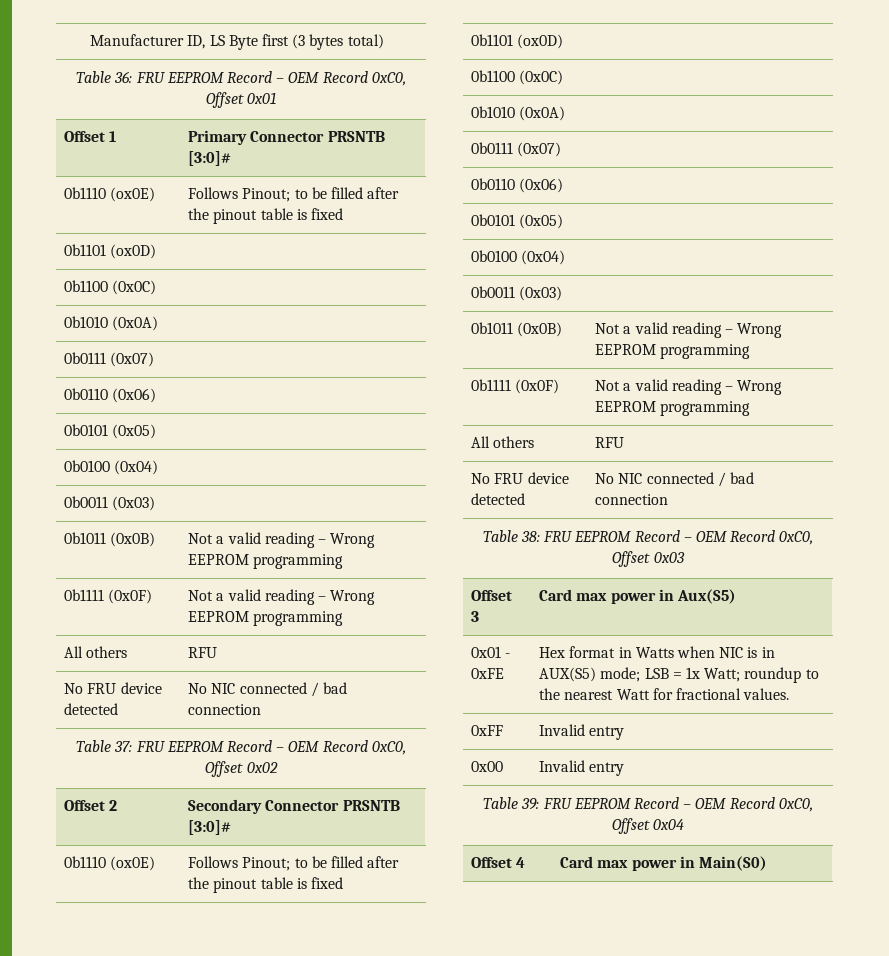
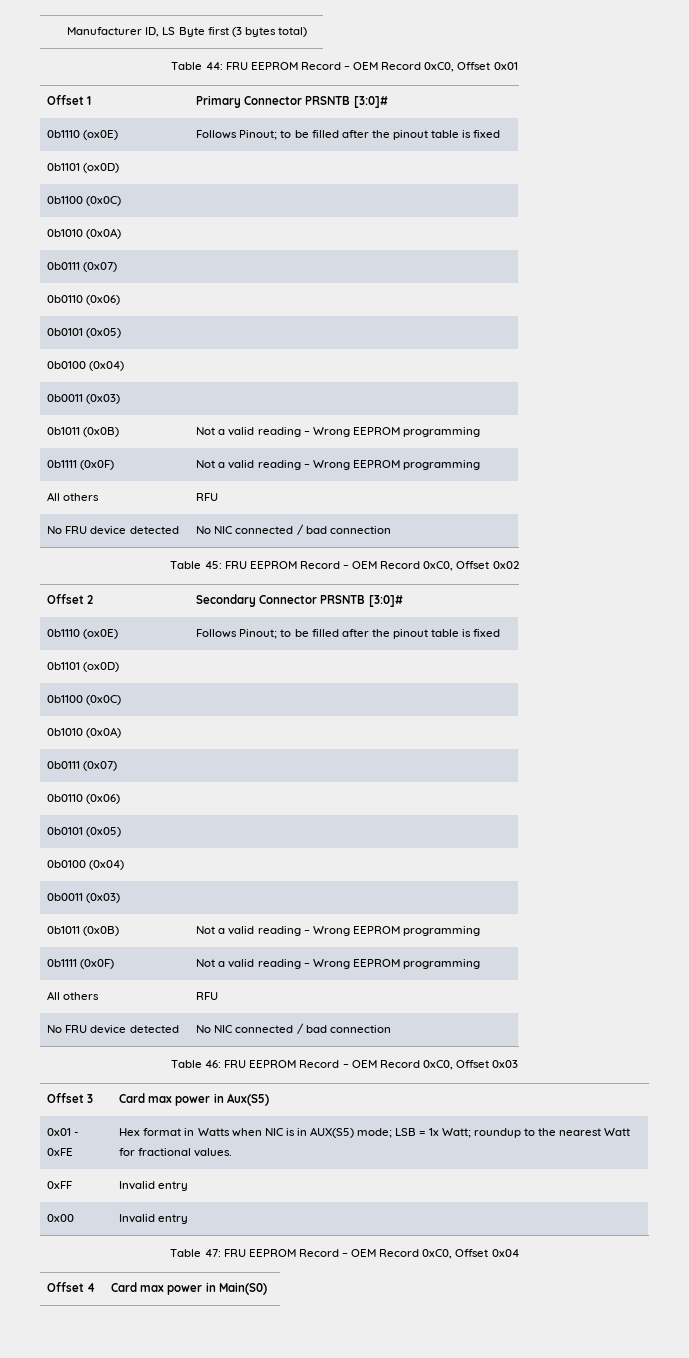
- Table 36: FRU EEPROM Record – OEM Record 0xC0, Offset 0x01
+ Table 44: FRU EEPROM Record – OEM Record 0xC0, Offset 0x01
- Table 37: FRU EEPROM Record – OEM Record 0xC0, Offset 0x02
+ Table 45: FRU EEPROM Record – OEM Record 0xC0, Offset 0x02
- Table 38: FRU EEPROM Record – OEM Record 0xC0, Offset 0x03
+ Table 46: FRU EEPROM Record – OEM Record 0xC0, Offset 0x03
- Table 39: FRU EEPROM Record – OEM Record 0xC0, Offset 0x04
+ Table 47: FRU EEPROM Record – OEM Record 0xC0, Offset 0x04

